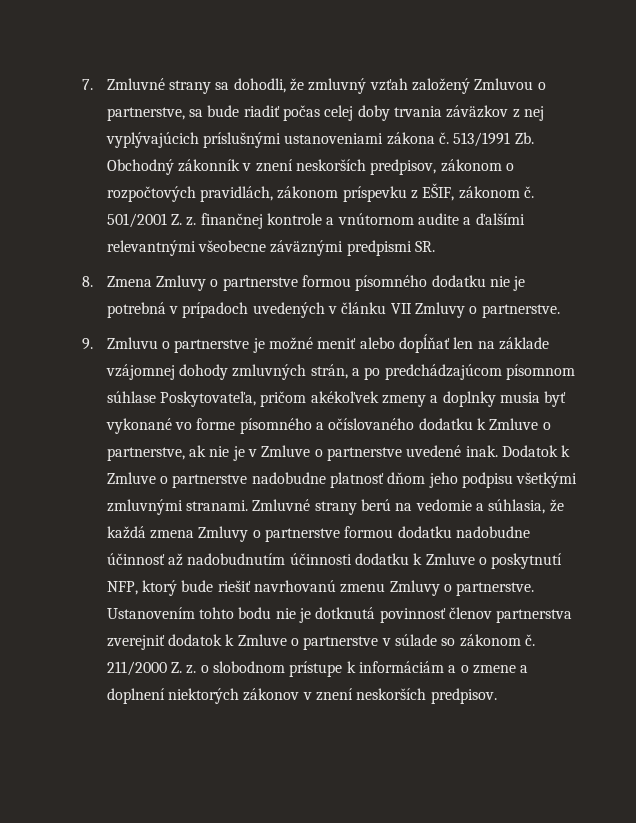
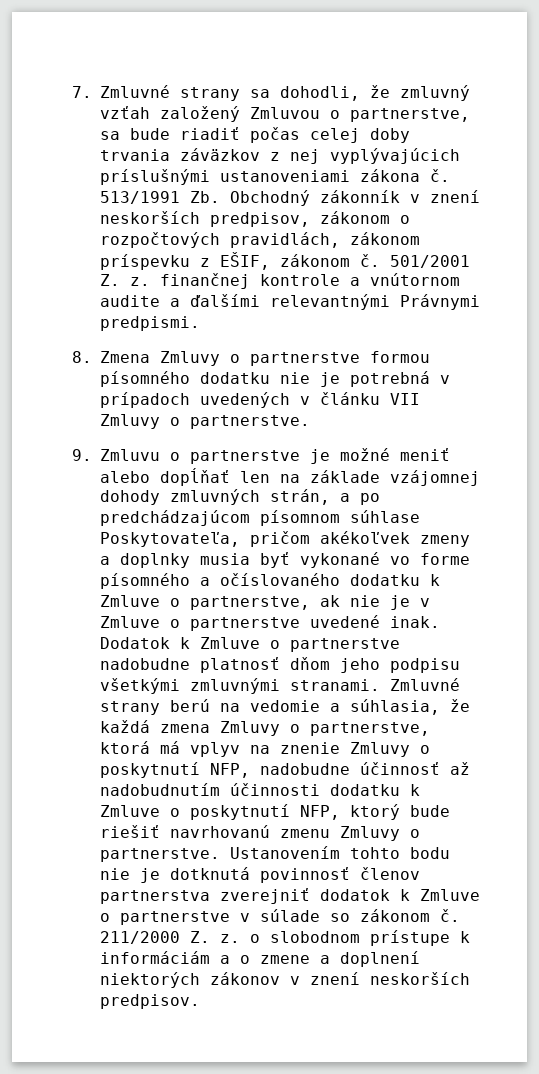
- 501/2001 Z. z. finančnej kontrole a vnútornom audite a ďalšími relevantnými všeobecne záväznými predpismi SR.
+ 501/2001 Z. z. finančnej kontrole a vnútornom audite a ďalšími relevantnými Právnymi predpismi.
- Zmluvné strany berú na vedomie a súhlasia, že každá zmena Zmluvy o partnerstve formou dodatku nadobudne účinnosť až nadobudnutím účinnosti dodatku k Zmluve o poskytnutí NFP, ktorý bude riešiť navrhovanú zmenu Zmluvy o partnerstve.
+ Zmluvné strany berú na vedomie a súhlasia, že každá zmena Zmluvy o partnerstve, ktorá má vplyv na znenie Zmluvy o poskytnutí NFP, nadobudne účinnosť až nadobudnutím účinnosti dodatku k Zmluve o poskytnutí NFP, ktorý bude riešiť navrhovanú zmenu Zmluvy o partnerstve.

